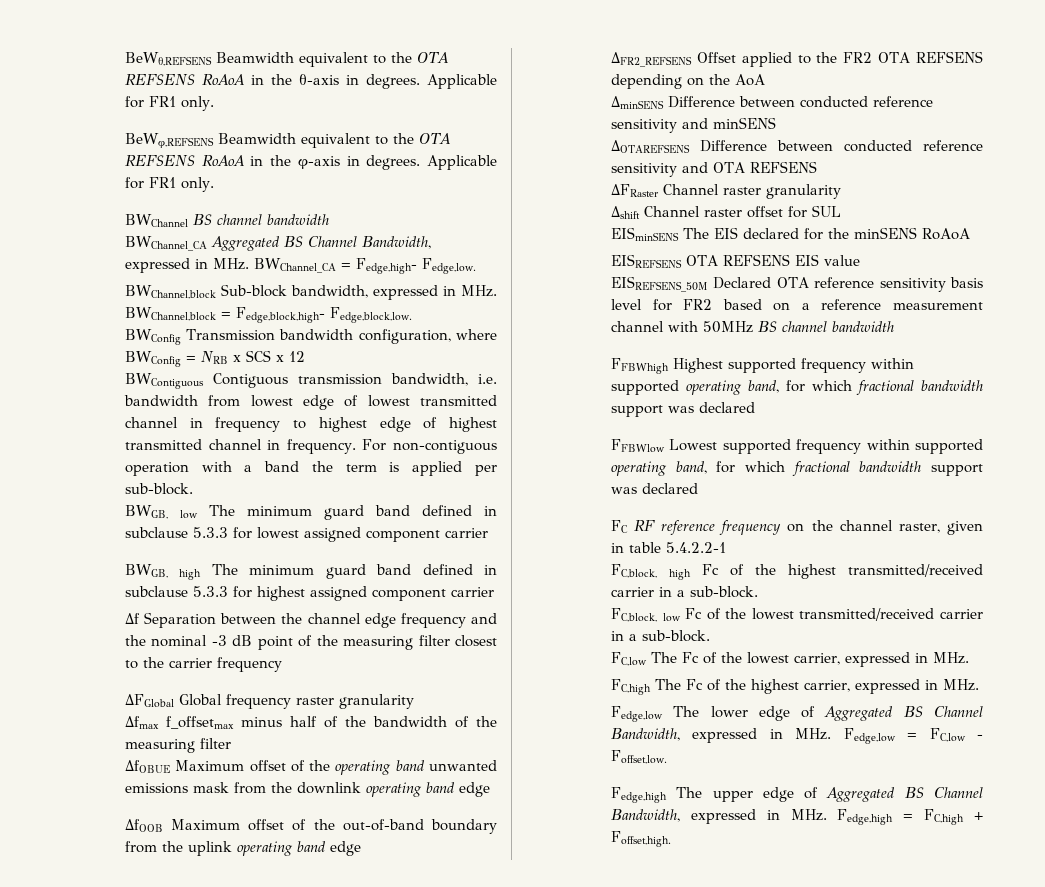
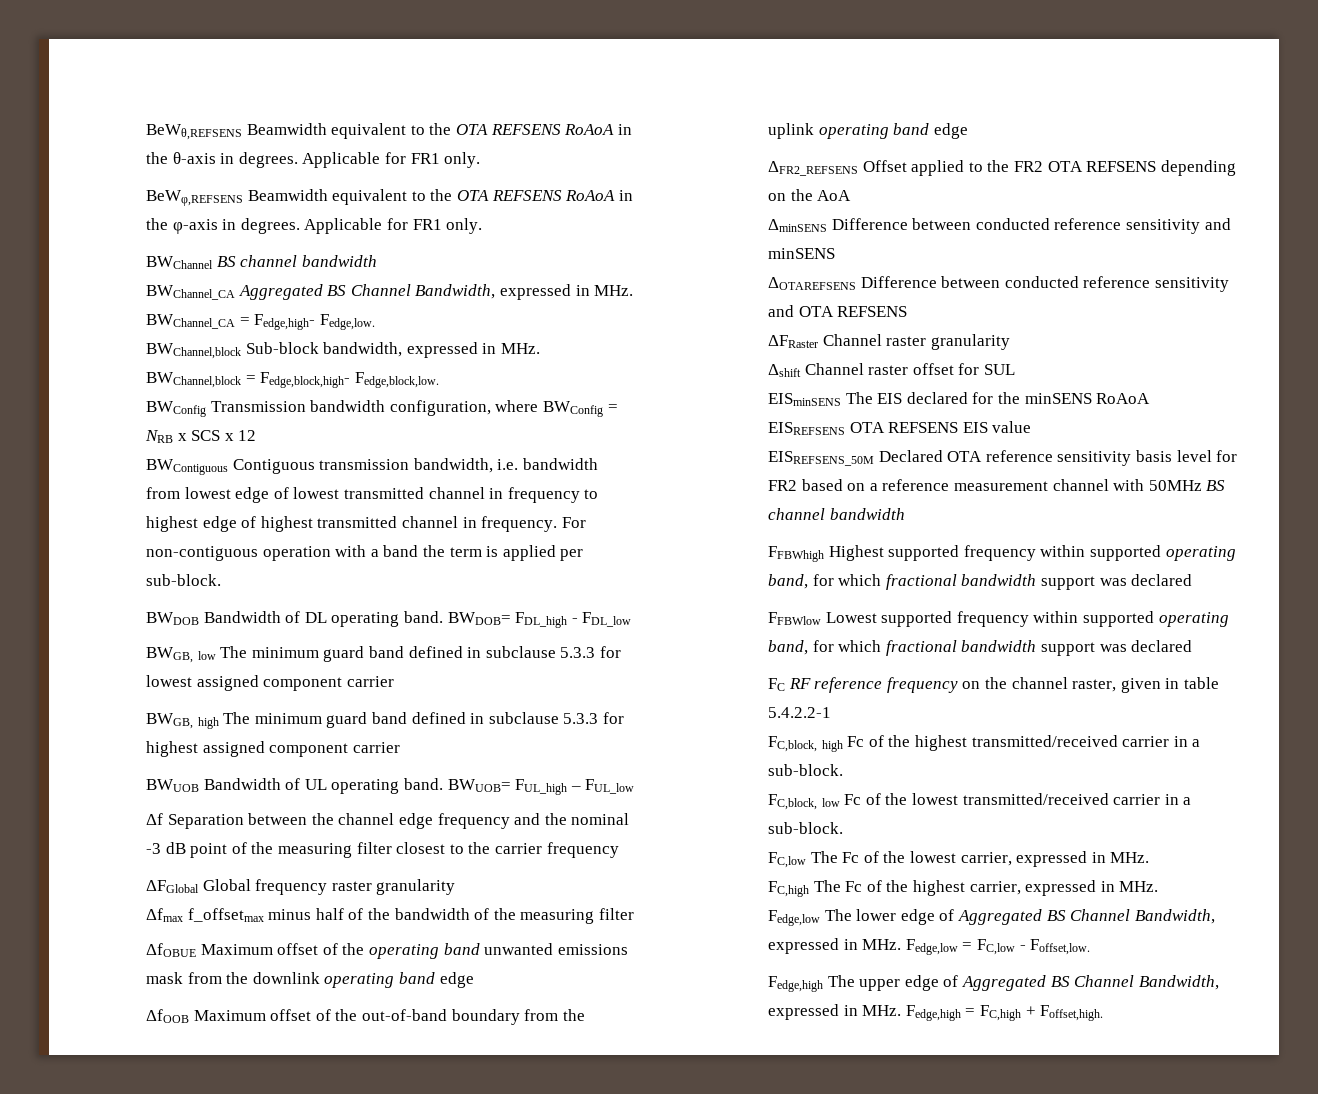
+ BWDOB Bandwidth of DL operating band. BWDOB= FDL_high - FDL_low
+ BWUOB Bandwidth of UL operating band. BWUOB= FUL_high – FUL_low

